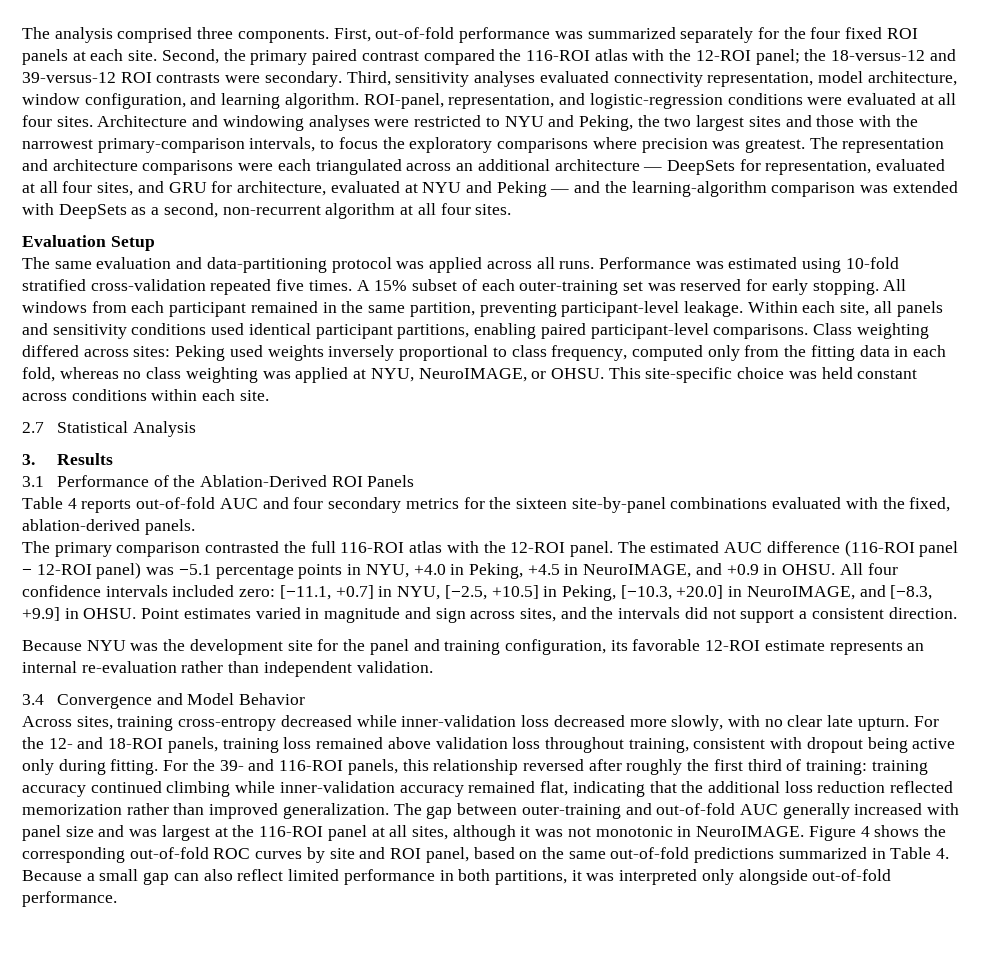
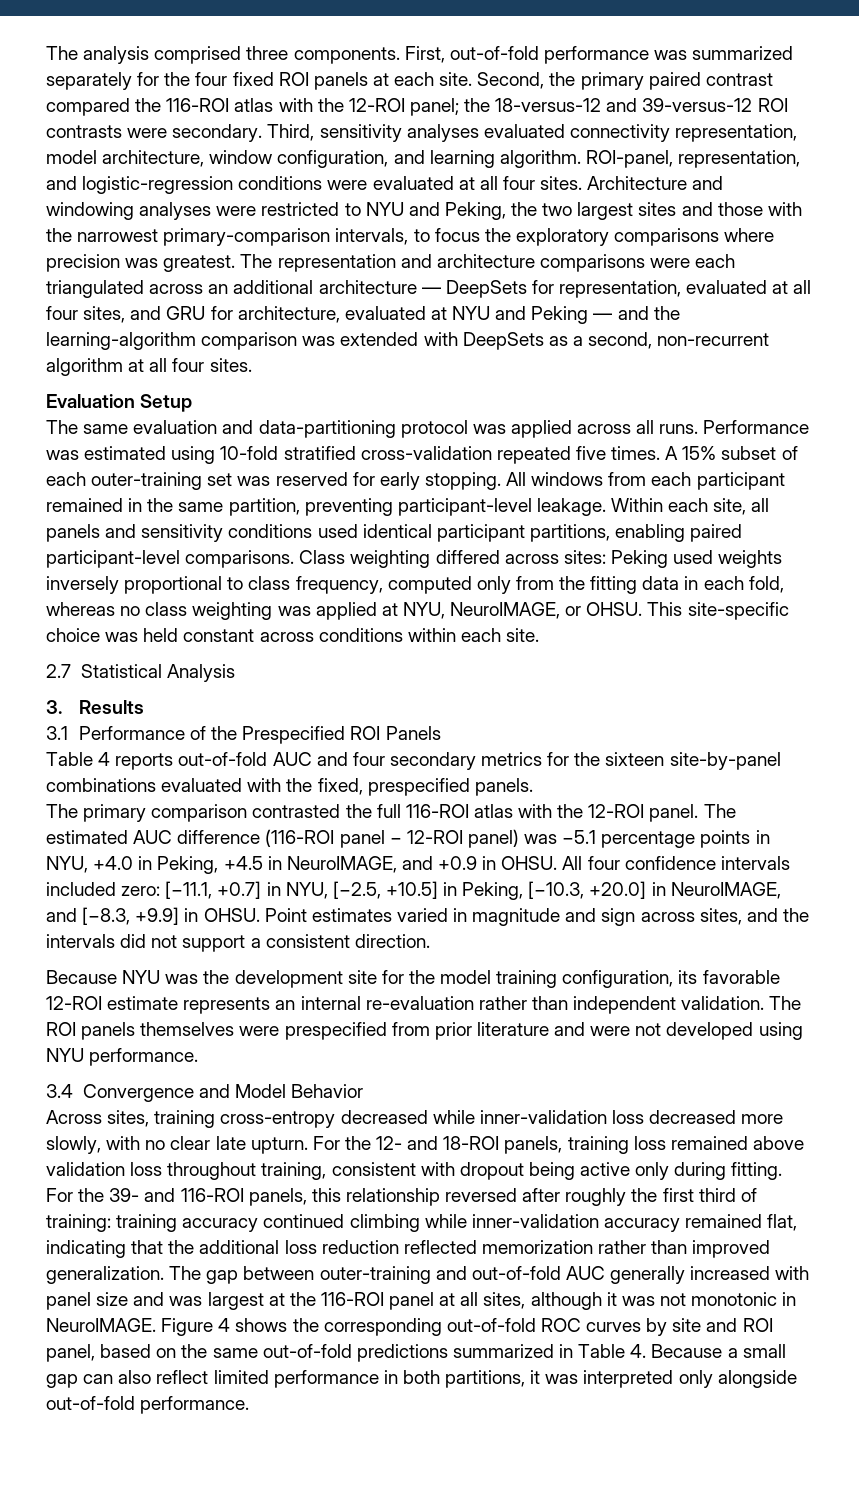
- 3.1 Performance of the Ablation-Derived ROI Panels
+ 3.1 Performance of the Prespecified ROI Panels
- Table 4 reports out-of-fold AUC and four secondary metrics for the sixteen site-by-panel combinations evaluated with the fixed, ablation-derived panels.
+ Table 4 reports out-of-fold AUC and four secondary metrics for the sixteen site-by-panel combinations evaluated with the fixed, prespecified panels.
- Because NYU was the development site for the panel and training configuration, its favorable 12-ROI estimate represents an internal re-evaluation rather than independent validation.
+ Because NYU was the development site for the model training configuration, its favorable 12-ROI estimate represents an internal re-evaluation rather than independent validation. The ROI panels themselves were prespecified from prior literature and were not developed using NYU performance.

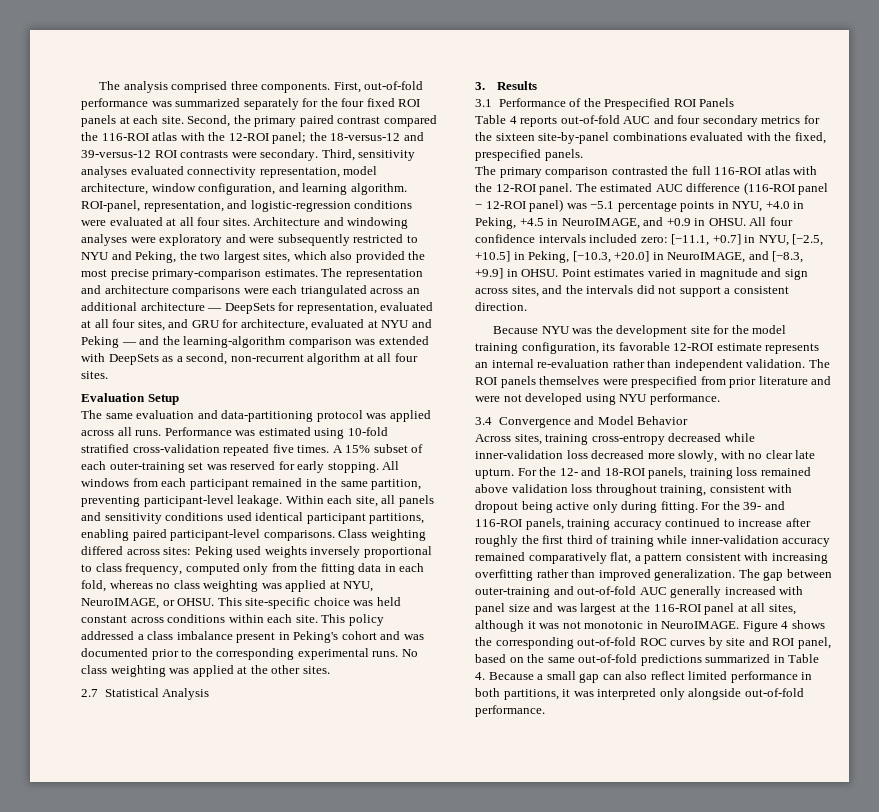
- Architecture and windowing analyses were restricted to NYU and Peking, the two largest sites and those with the narrowest primary-comparison intervals, to focus the exploratory comparisons where precision was greatest.
+ Architecture and windowing analyses were exploratory and were subsequently restricted to NYU and Peking, the two largest sites, which also provided the most precise primary-comparison estimates.
+ This policy addressed a class imbalance present in Peking's cohort and was documented prior to the corresponding experimental runs. No class weighting was applied at the other sites.
- For the 39- and 116-ROI panels, this relationship reversed after roughly the first third of training: training accuracy continued climbing while inner-validation accuracy remained flat, indicating that the additional loss reduction reflected memorization rather than improved generalization.
+ For the 39- and 116-ROI panels, training accuracy continued to increase after roughly the first third of training while inner-validation accuracy remained comparatively flat, a pattern consistent with increasing overfitting rather than improved generalization.

